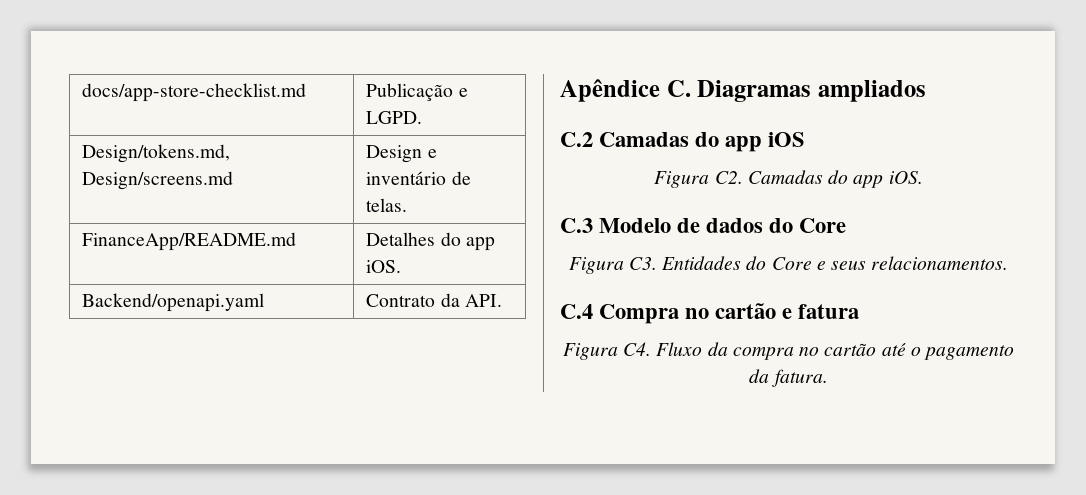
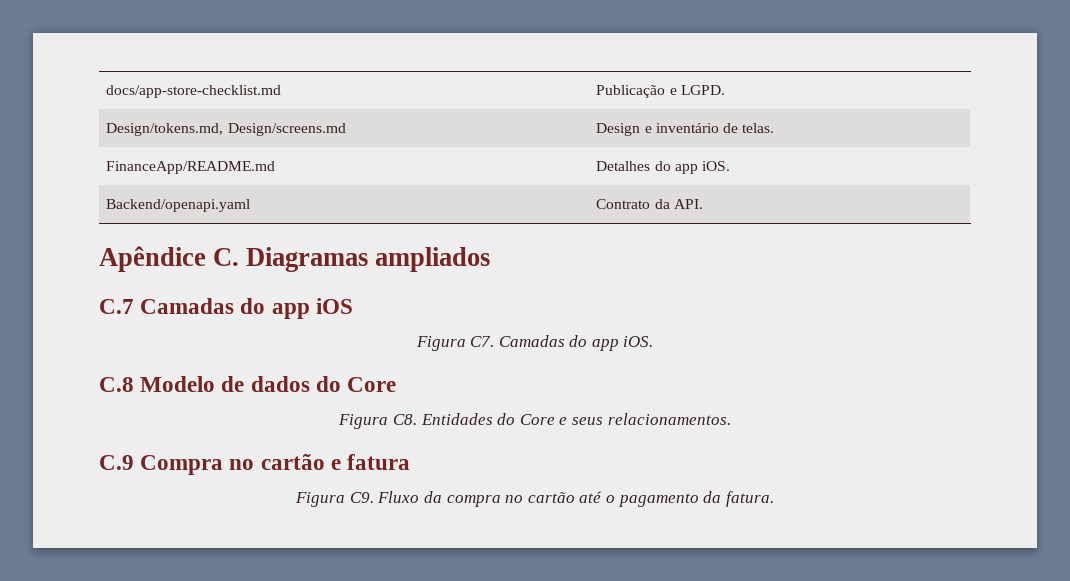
- C.2 Camadas do app iOS
+ C.7 Camadas do app iOS
- Figura C2. Camadas do app iOS.
+ Figura C7. Camadas do app iOS.
- C.3 Modelo de dados do Core
+ C.8 Modelo de dados do Core
- Figura C3. Entidades do Core e seus relacionamentos.
+ Figura C8. Entidades do Core e seus relacionamentos.
- C.4 Compra no cartão e fatura
+ C.9 Compra no cartão e fatura
- Figura C4. Fluxo da compra no cartão até o pagamento da fatura.
+ Figura C9. Fluxo da compra no cartão até o pagamento da fatura.

